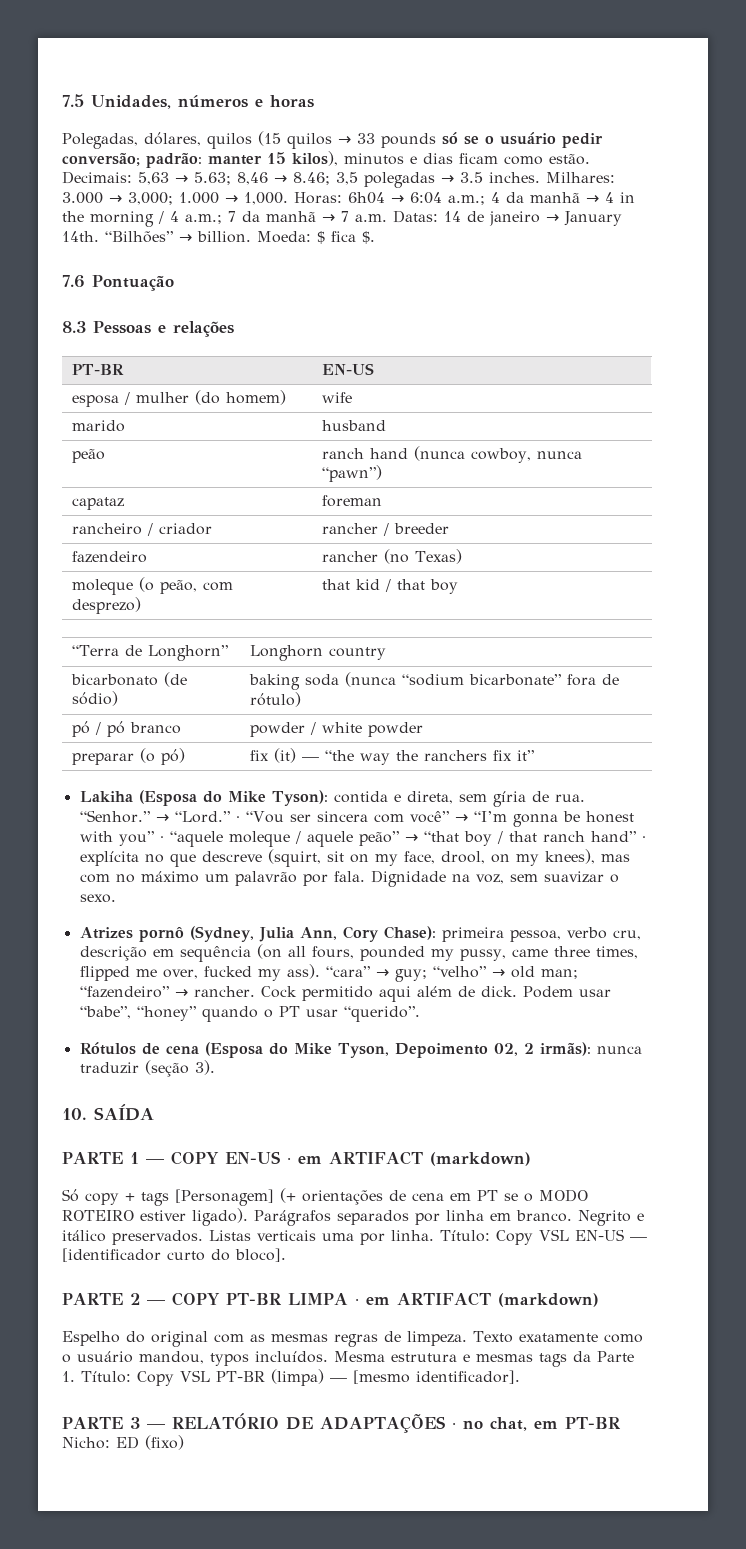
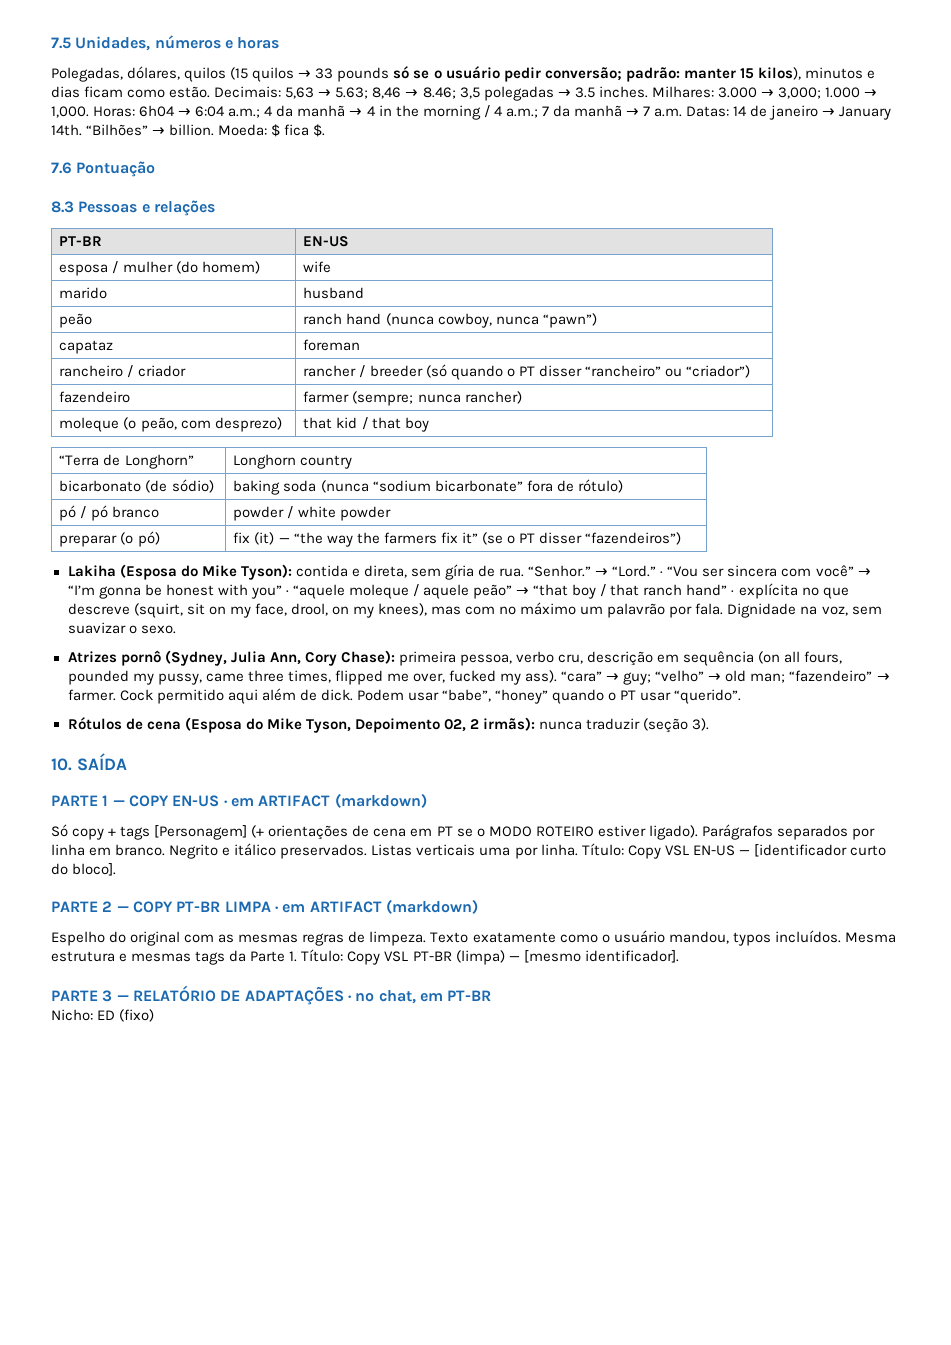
- rancheiro / criador | rancher / breeder
- fazendeiro | rancher (no Texas)
+ rancheiro / criador | rancher / breeder (só quando o PT disser “rancheiro” ou “criador”)
+ fazendeiro | farmer (sempre; nunca rancher)
- preparar (o pó) | fix (it) — “the way the ranchers fix it”
+ preparar (o pó) | fix (it) — “the way the farmers fix it” (se o PT disser “fazendeiros”)
- “cara” → guy; “velho” → old man; “fazendeiro” → rancher.
+ “cara” → guy; “velho” → old man; “fazendeiro” → farmer.

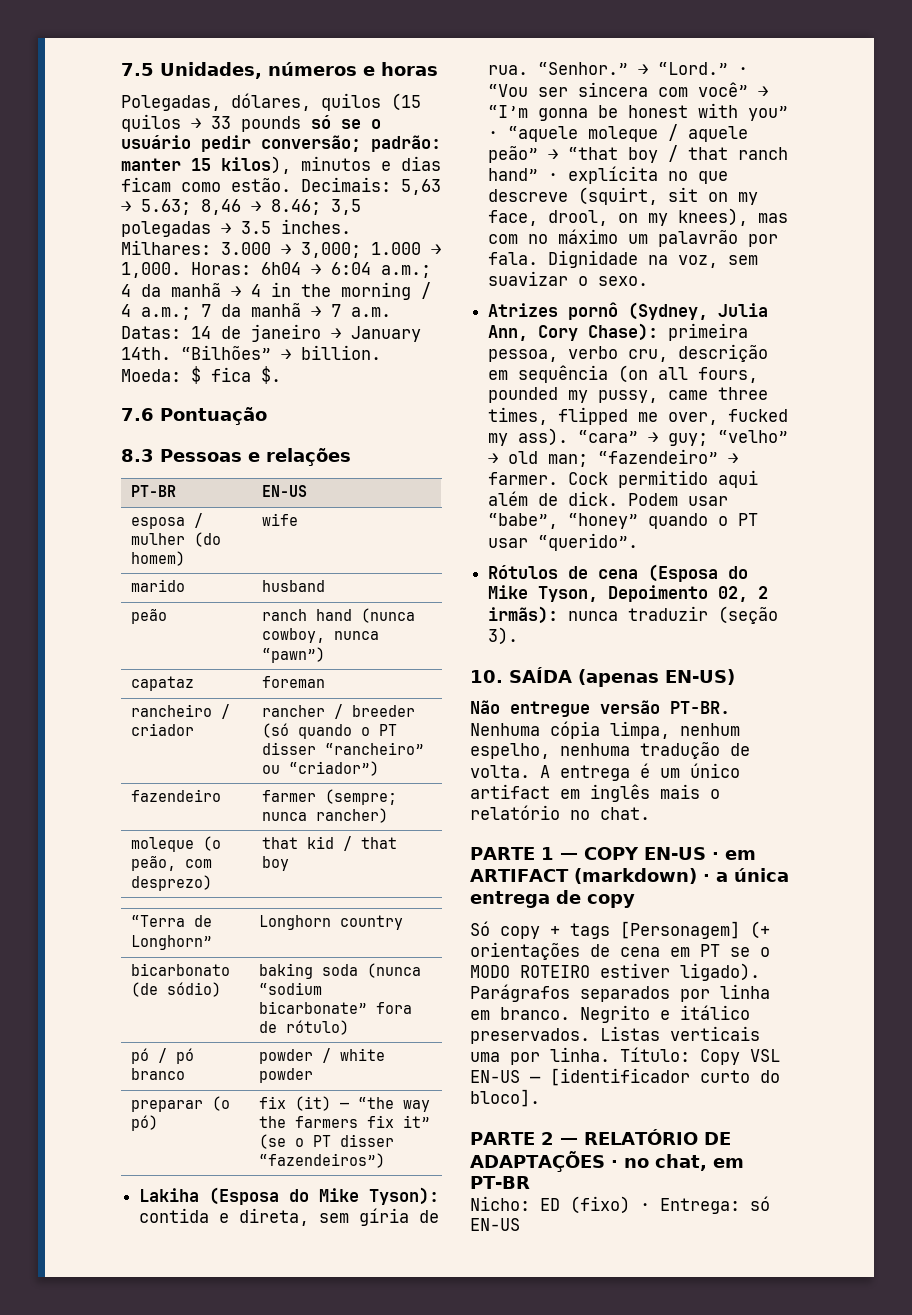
- 10. SAÍDA
+ 10. SAÍDA (apenas EN-US)
+ Não entregue versão PT-BR. Nenhuma cópia limpa, nenhum espelho, nenhuma tradução de volta. A entrega é um único artifact em inglês mais o relatório no chat.
- PARTE 1 — COPY EN-US · em ARTIFACT (markdown)
+ PARTE 1 — COPY EN-US · em ARTIFACT (markdown) · a única entrega de copy
- PARTE 2 — COPY PT-BR LIMPA · em ARTIFACT (markdown)
- Espelho do original com as mesmas regras de limpeza. Texto exatamente como o usuário mandou, typos incluídos. Mesma estrutura e mesmas tags da Parte 1. Título: Copy VSL PT-BR (limpa) — [mesmo identificador].
- PARTE 3 — RELATÓRIO DE ADAPTAÇÕES · no chat, em PT-BR
+ PARTE 2 — RELATÓRIO DE ADAPTAÇÕES · no chat, em PT-BR
- Nicho: ED (fixo)
+ Nicho: ED (fixo) · Entrega: só EN-US

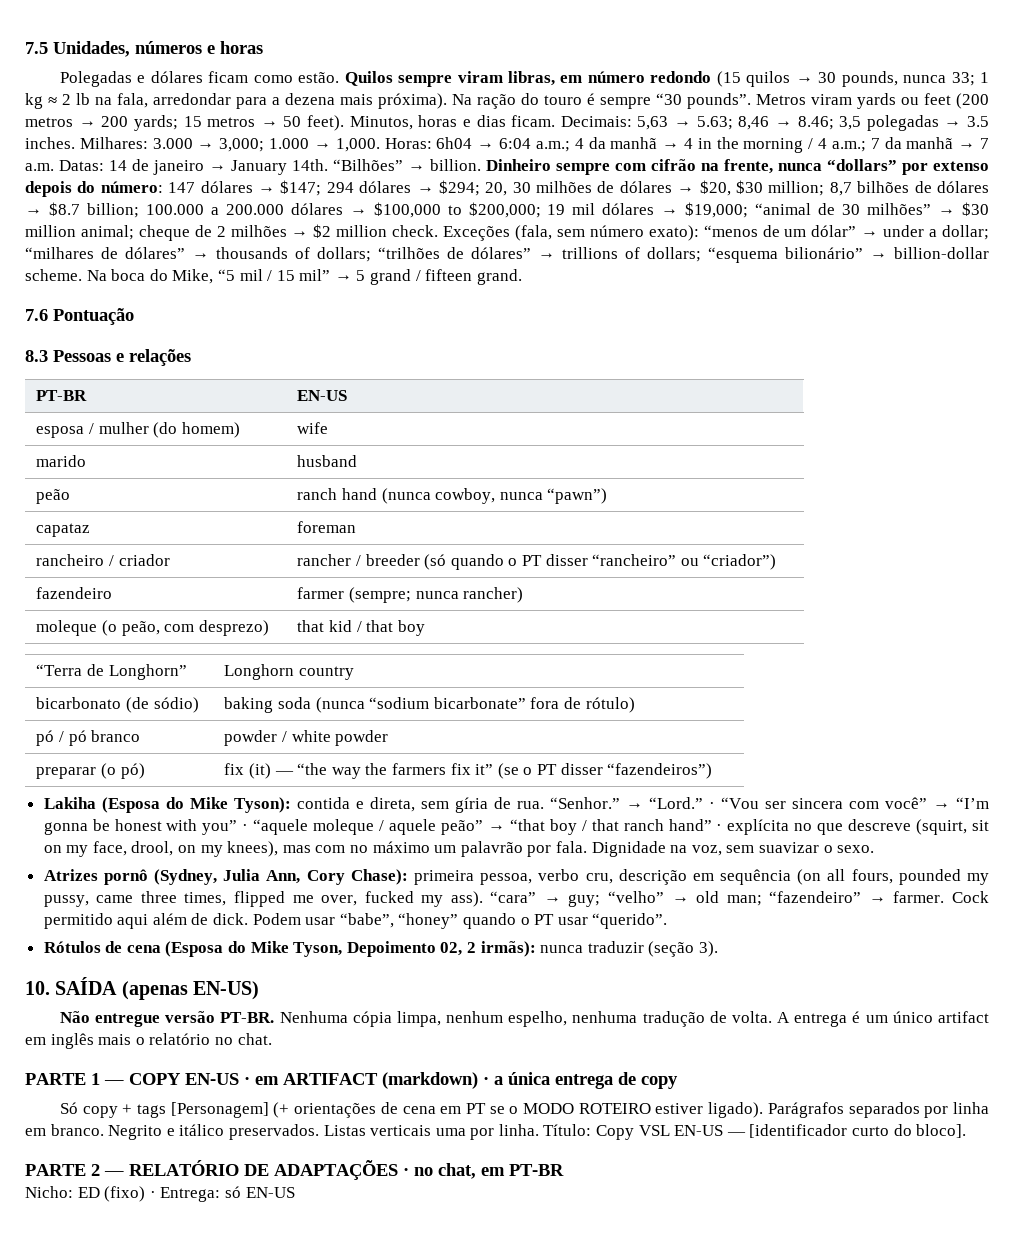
- Polegadas, dólares, quilos (15 quilos → 33 pounds só se o usuário pedir conversão; padrão: manter 15 kilos), minutos e dias ficam como estão.
+ Polegadas e dólares ficam como estão. Quilos sempre viram libras, em número redondo (15 quilos → 30 pounds, nunca 33; 1 kg ≈ 2 lb na fala, arredondar para a dezena mais próxima). Na ração do touro é sempre “30 pounds”. Metros viram yards ou feet (200 metros → 200 yards; 15 metros → 50 feet). Minutos, horas e dias ficam.
- Moeda: $ fica $.
+ Dinheiro sempre com cifrão na frente, nunca “dollars” por extenso depois do número: 147 dólares → $147; 294 dólares → $294; 20, 30 milhões de dólares → $20, $30 million; 8,7 bilhões de dólares → $8.7 billion; 100.000 a 200.000 dólares → $100,000 to $200,000; 19 mil dólares → $19,000; “animal de 30 milhões” → $30 million animal; cheque de 2 milhões → $2 million check. Exceções (fala, sem número exato): “menos de um dólar” → under a dollar; “milhares de dólares” → thousands of dollars; “trilhões de dólares” → trillions of dollars; “esquema bilionário” → billion-dollar scheme. Na boca do Mike, “5 mil / 15 mil” → 5 grand / fifteen grand.

